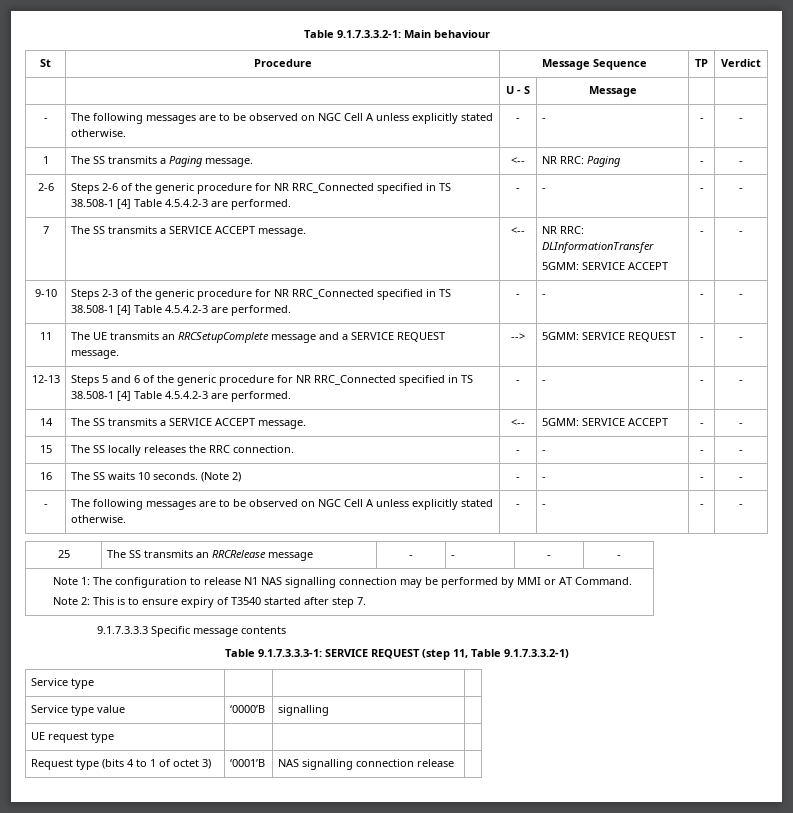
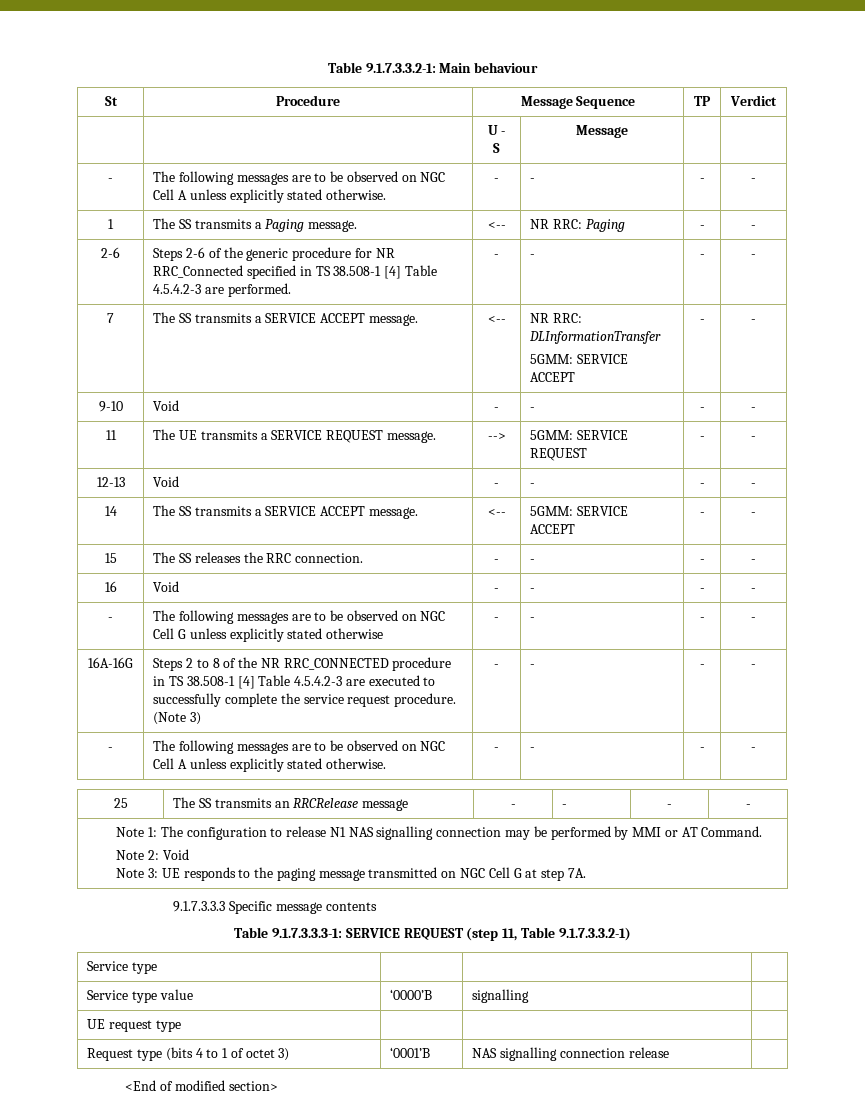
- 9-10 | Steps 2-3 of the generic procedure for NR RRC_Connected specified in TS 38.508-1 [4] Table 4.5.4.2-3 are performed. | - | - | - | -
+ 9-10 | Void | - | - | - | -
- 11 | The UE transmits an RRCSetupComplete message and a SERVICE REQUEST message. | --> | 5GMM: SERVICE REQUEST | - | -
+ 11 | The UE transmits a SERVICE REQUEST message. | --> | 5GMM: SERVICE REQUEST | - | -
- 12-13 | Steps 5 and 6 of the generic procedure for NR RRC_Connected specified in TS 38.508-1 [4] Table 4.5.4.2-3 are performed. | - | - | - | -
+ 12-13 | Void | - | - | - | -
- 15 | The SS locally releases the RRC connection. | - | - | - | -
+ 15 | The SS releases the RRC connection. | - | - | - | -
- 16 | The SS waits 10 seconds. (Note 2) | - | - | - | -
+ 16 | Void | - | - | - | -
+ - | The following messages are to be observed on NGC Cell G unless explicitly stated otherwise | - | - | - | -
+ 16A-16G | Steps 2 to 8 of the NR RRC_CONNECTED procedure in TS 38.508-1 [4] Table 4.5.4.2-3 are executed to successfully complete the service request procedure. (Note 3) | - | - | - | -
  Note 1: The configuration to release N1 NAS signalling connection may be performed by MMI or AT Command.
- Note 2: This is to ensure expiry of T3540 started after step 7.
+ Note 2: Void
+ Note 3: UE responds to the paging message transmitted on NGC Cell G at step 7A.
+ <End of modified section>

